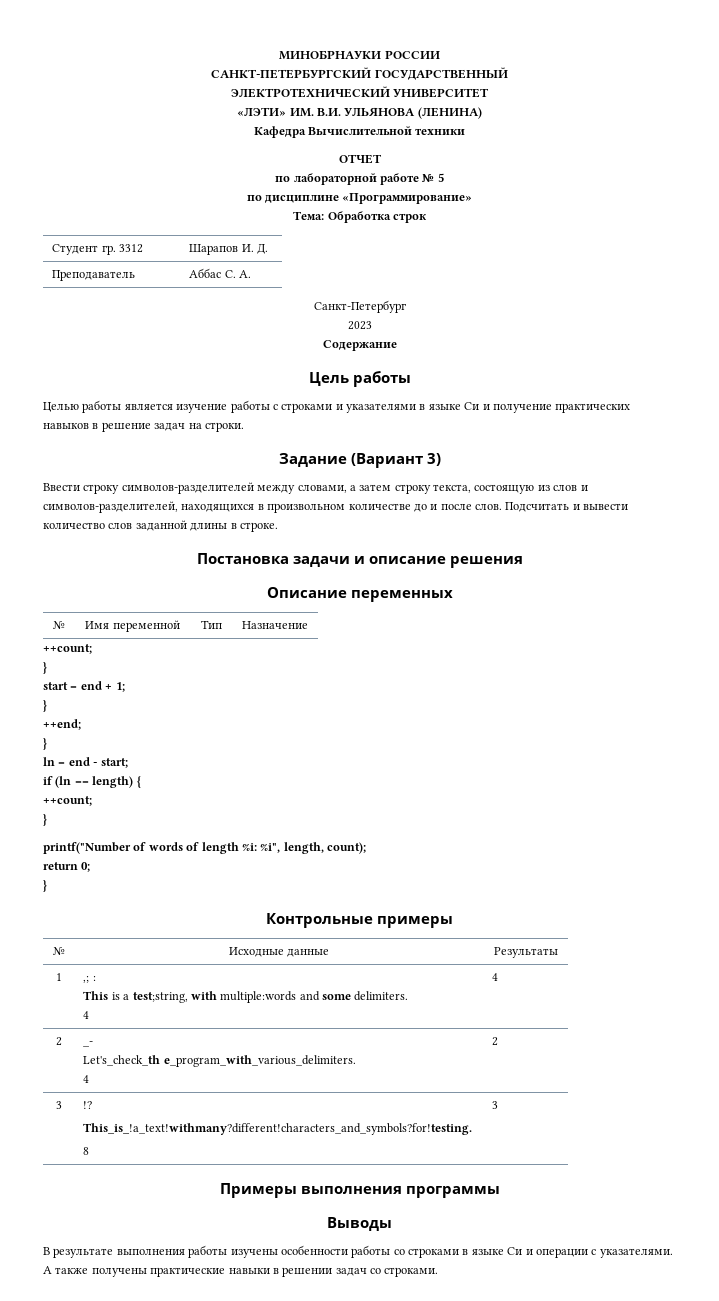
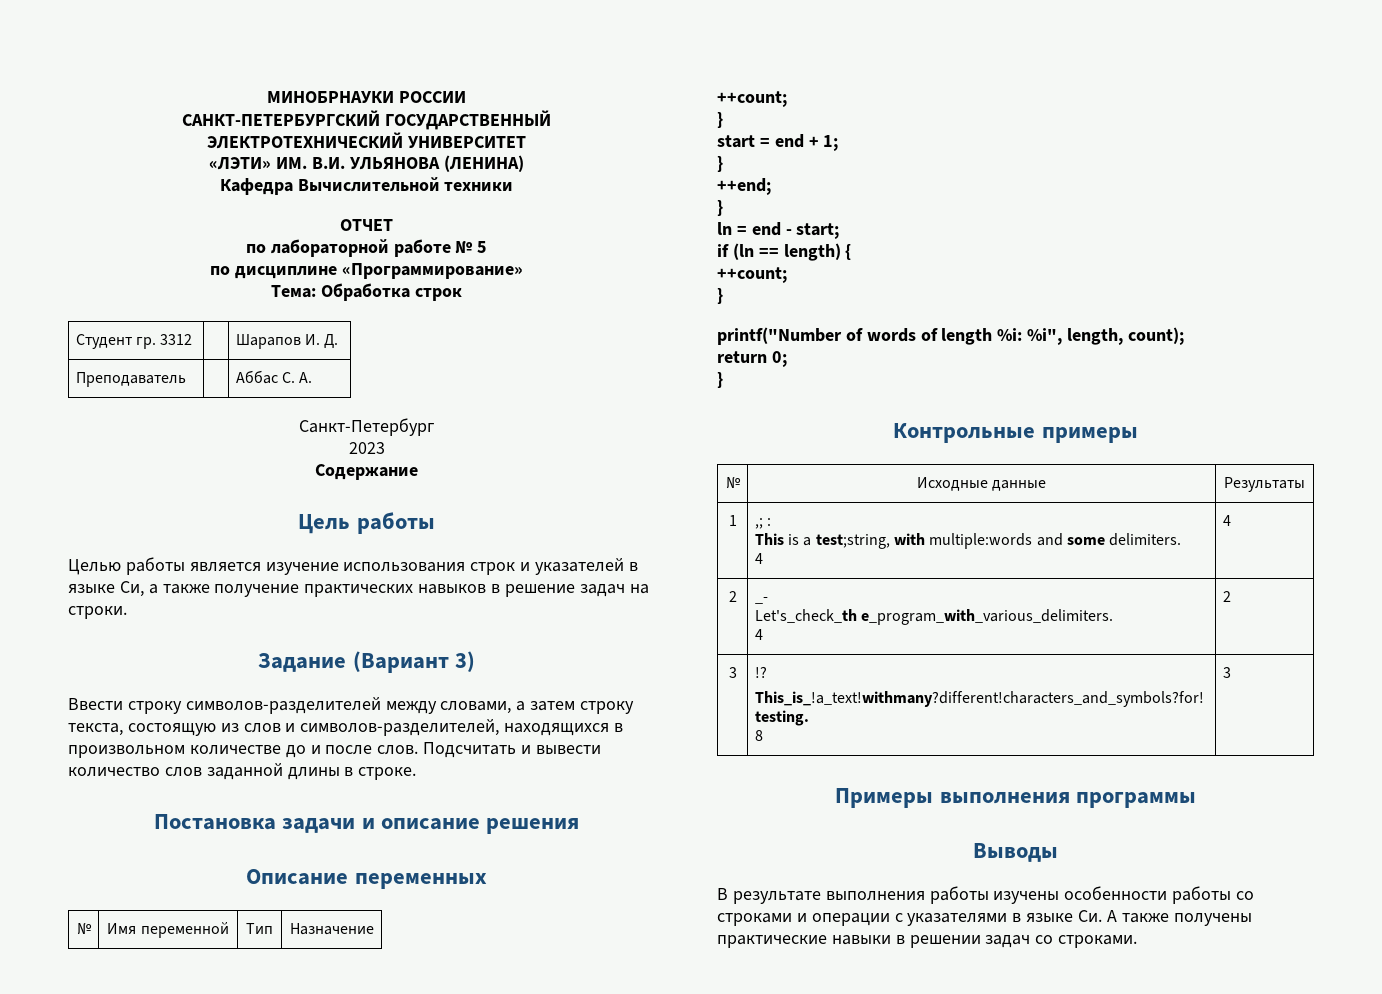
- Целью работы является изучение работы с строками и указателями в языке Си и получение практических навыков в решение задач на строки.
+ Целью работы является изучение использования строк и указателей в языке Си, а также получение практических навыков в решение задач на строки.
- В результате выполнения работы изучены особенности работы со строками в языке Си и операции с указателями. А также получены практические навыки в решении задач со строками.
+ В результате выполнения работы изучены особенности работы со строками и операции с указателями в языке Си. А также получены практические навыки в решении задач со строками.

